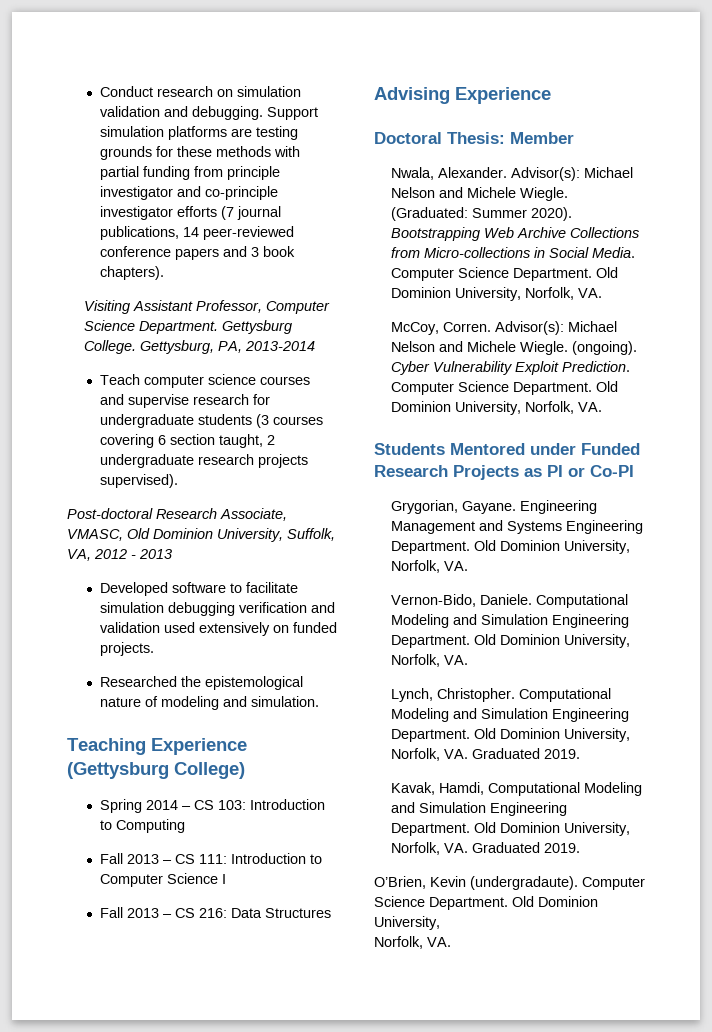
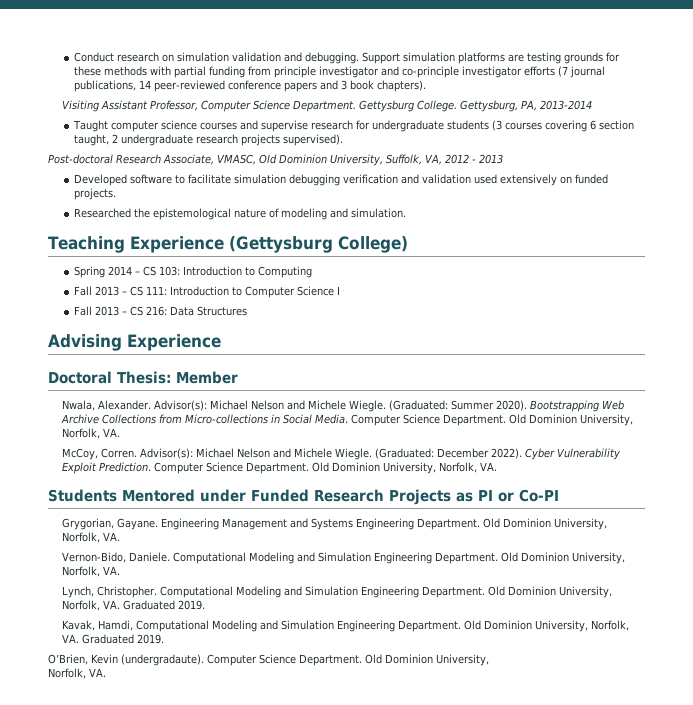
- Teach computer science courses and supervise research for undergraduate students (3 courses covering 6 section taught, 2 undergraduate research projects supervised).
+ Taught computer science courses and supervise research for undergraduate students (3 courses covering 6 section taught, 2 undergraduate research projects supervised).
- (ongoing).
+ (Graduated: December 2022).

